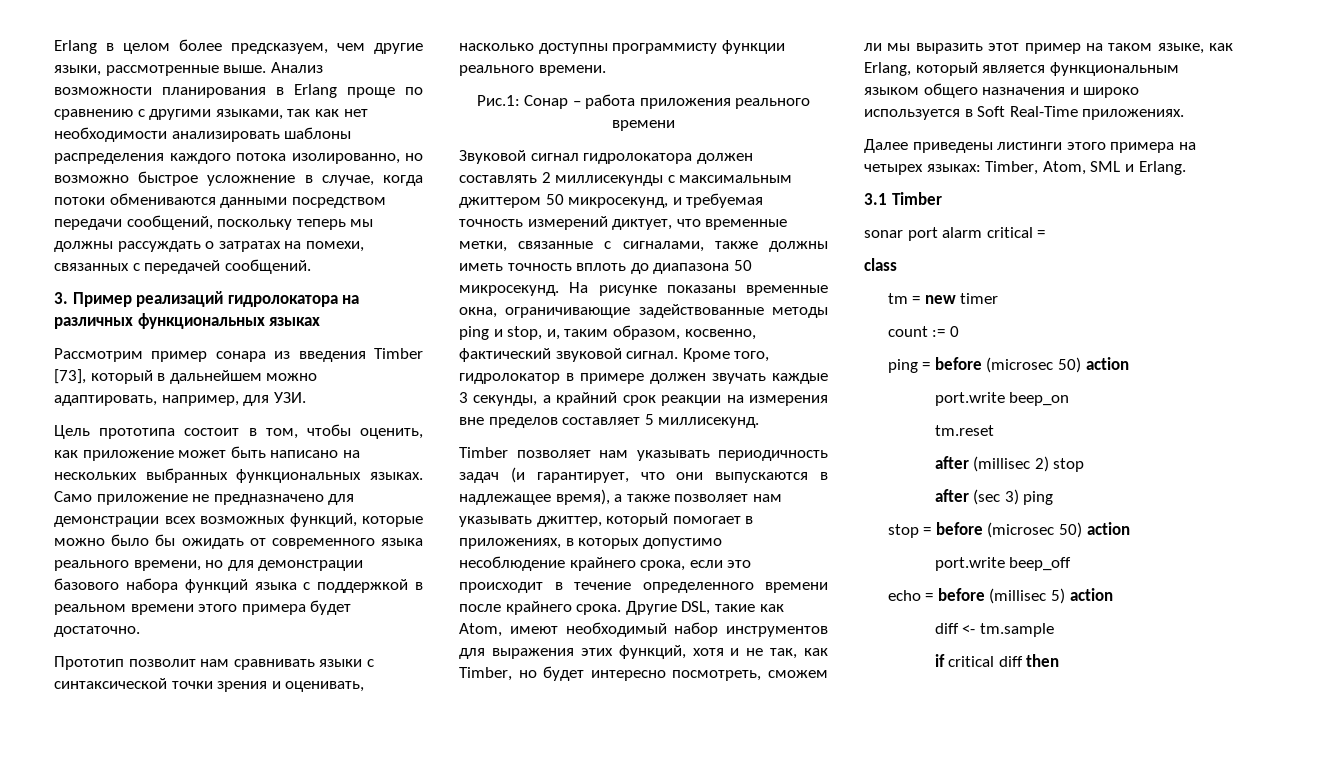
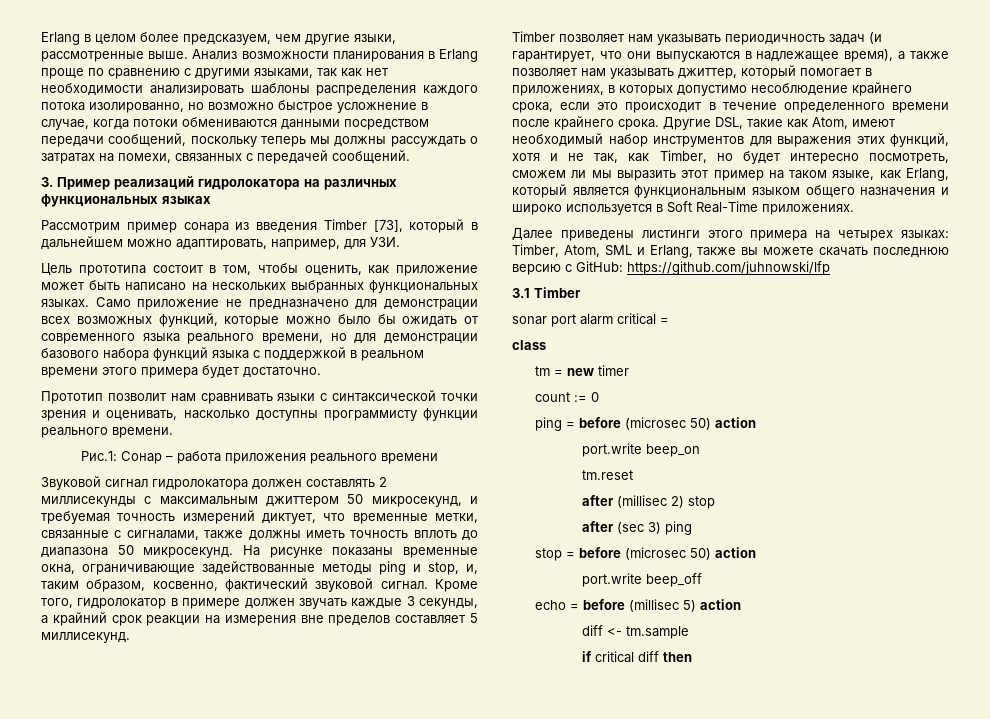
- Далее приведены листинги этого примера на четырех языках: Timber, Atom, SML и Erlang.
+ Далее приведены листинги этого примера на четырех языках: Timber, Atom, SML и Erlang, также вы можете скачать последнюю версию с GitHub: https://github.com/juhnowski/lfp

